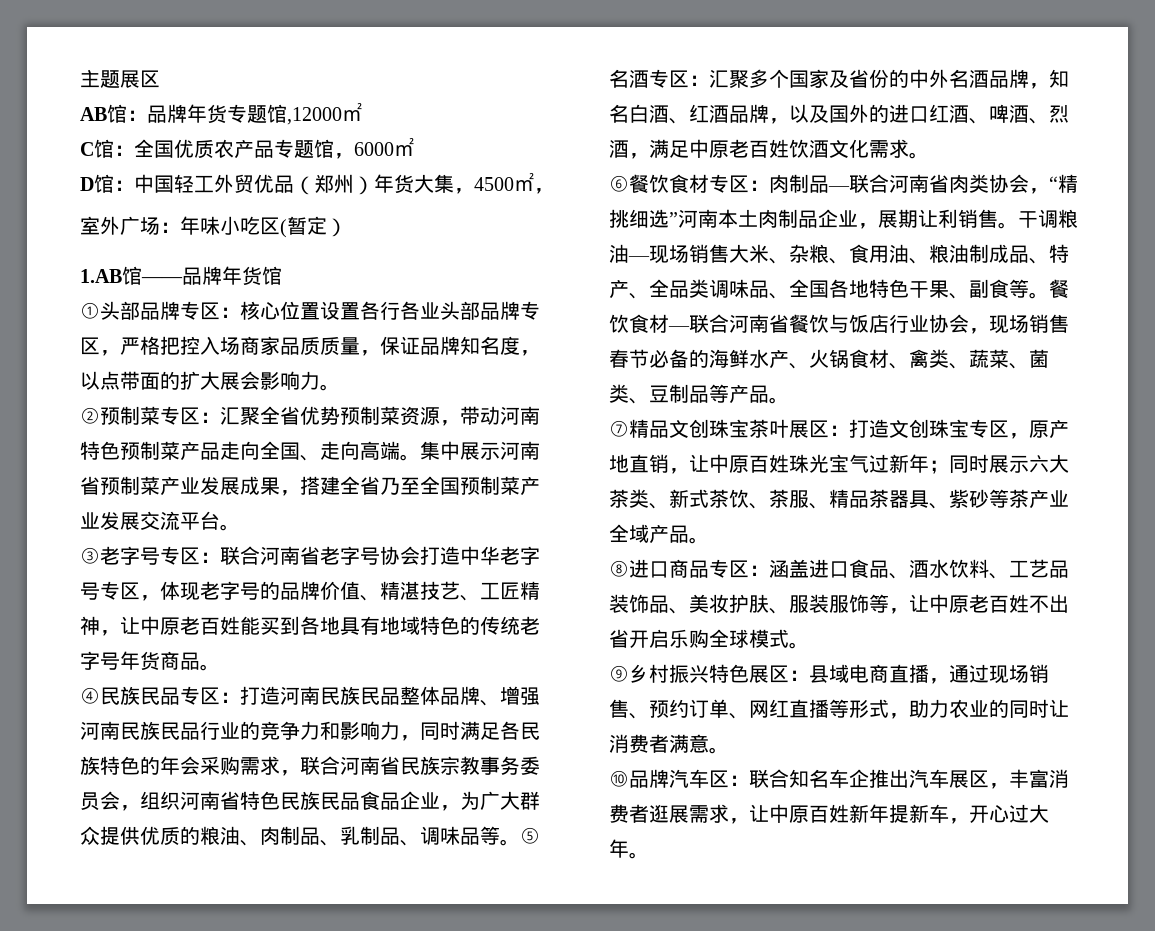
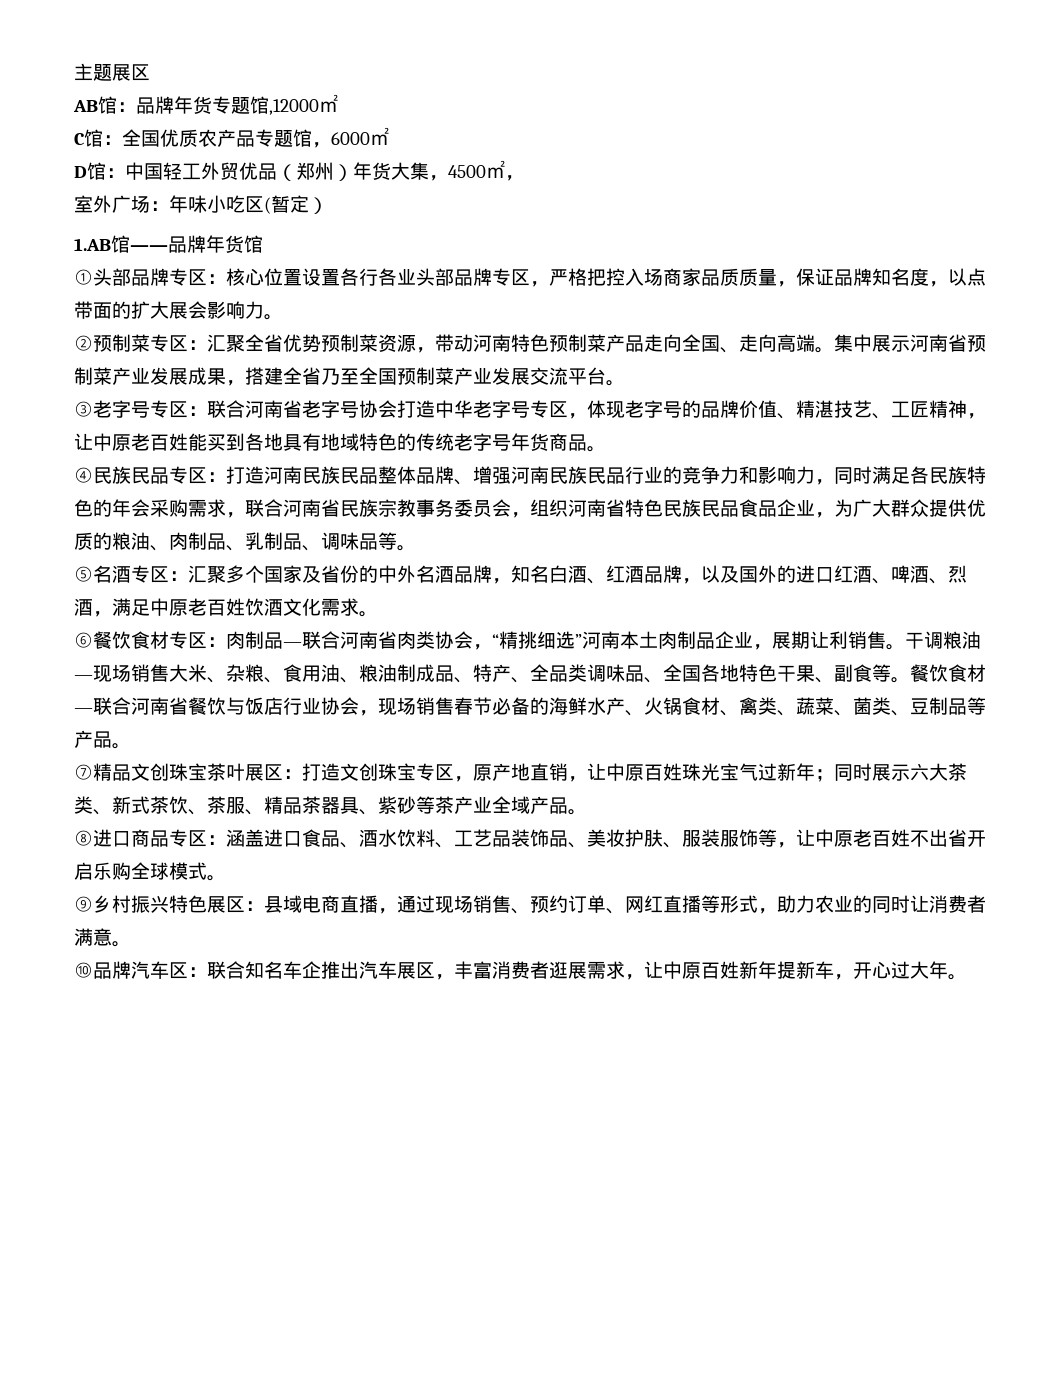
- 打造河南民族民品整体品牌、增强河南民族民品行业的竞争力和影响力，同时满足各民族特色的年会采购需求，联合河南省民族宗教事务委员会，组织河南省特色民族民品食品企业，为广大群众提供优质的粮油、肉制品、乳制品、调味品等。⑤名酒专区：
+ 打造河南民族民品整体品牌、增强河南民族民品行业的竞争力和影响力，同时满足各民族特色的年会采购需求，联合河南省民族宗教事务委员会，组织河南省特色民族民品食品企业，为广大群众提供优质的粮油、肉制品、乳制品、调味品等。
+ ⑤名酒专区：

